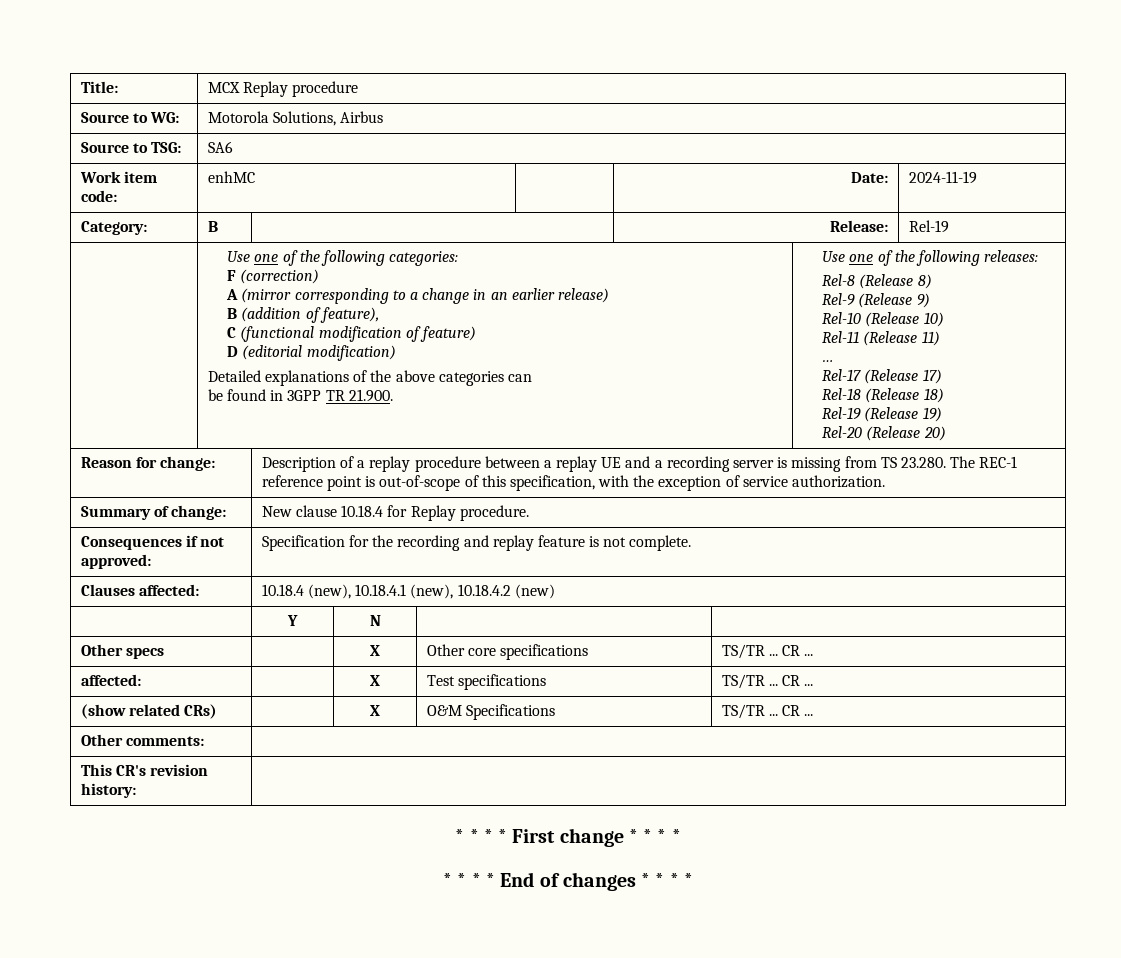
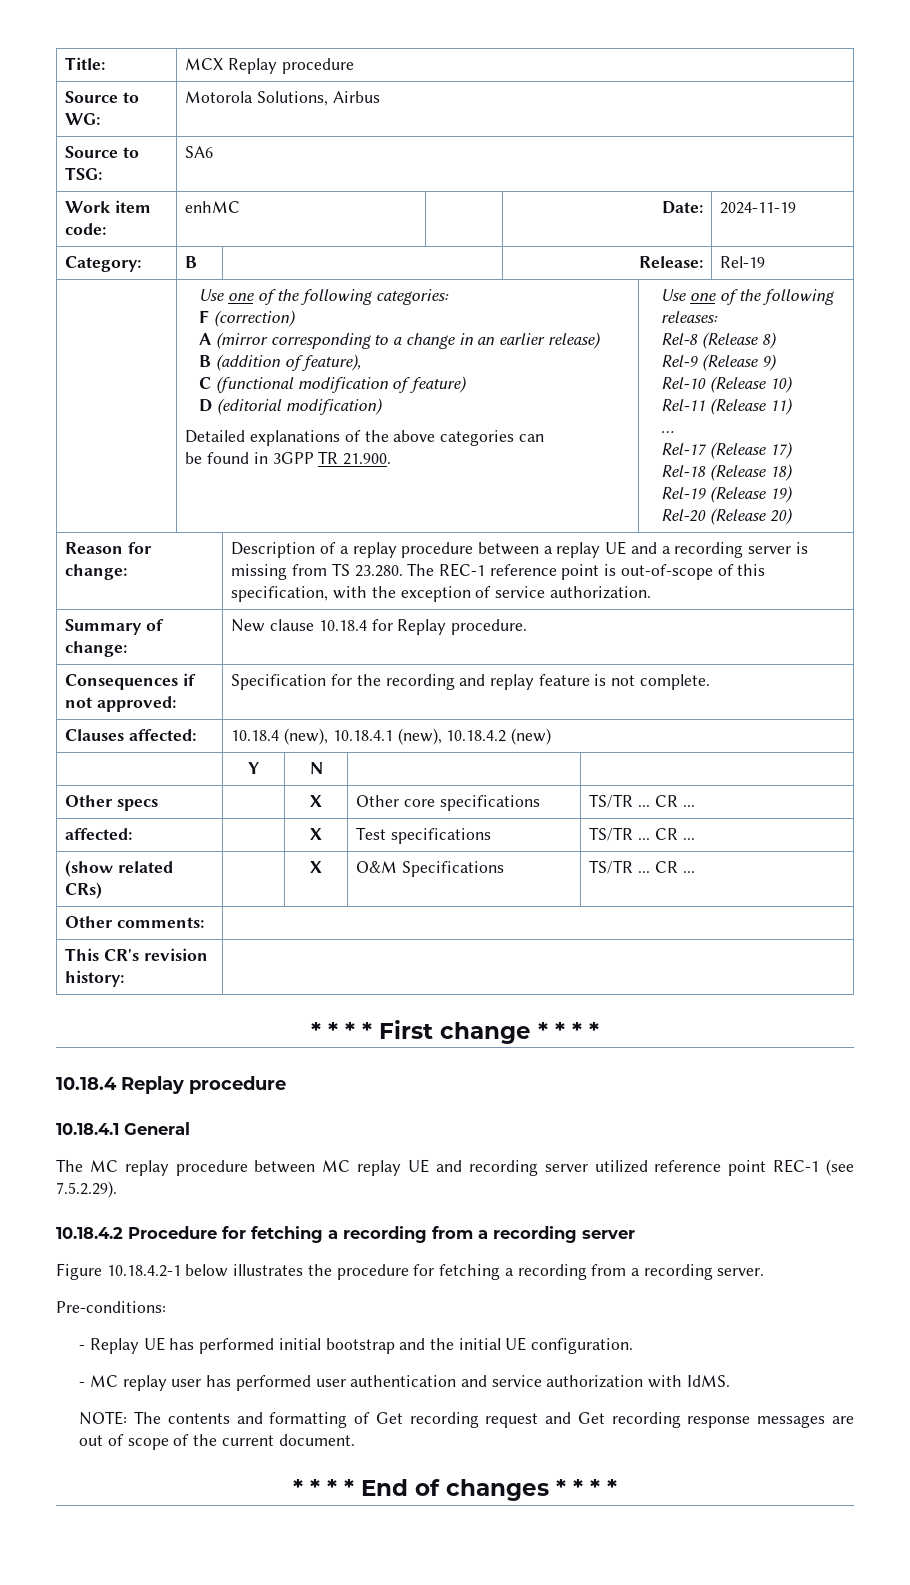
+ 10.18.4 Replay procedure
+ 10.18.4.1 General
+ The MC replay procedure between MC replay UE and recording server utilized reference point REC-1 (see 7.5.2.29).
+ 10.18.4.2 Procedure for fetching a recording from a recording server
+ Figure 10.18.4.2-1 below illustrates the procedure for fetching a recording from a recording server.
+ Pre-conditions:
+ - Replay UE has performed initial bootstrap and the initial UE configuration.
+ - MC replay user has performed user authentication and service authorization with IdMS.
+ NOTE: The contents and formatting of Get recording request and Get recording response messages are out of scope of the current document.

